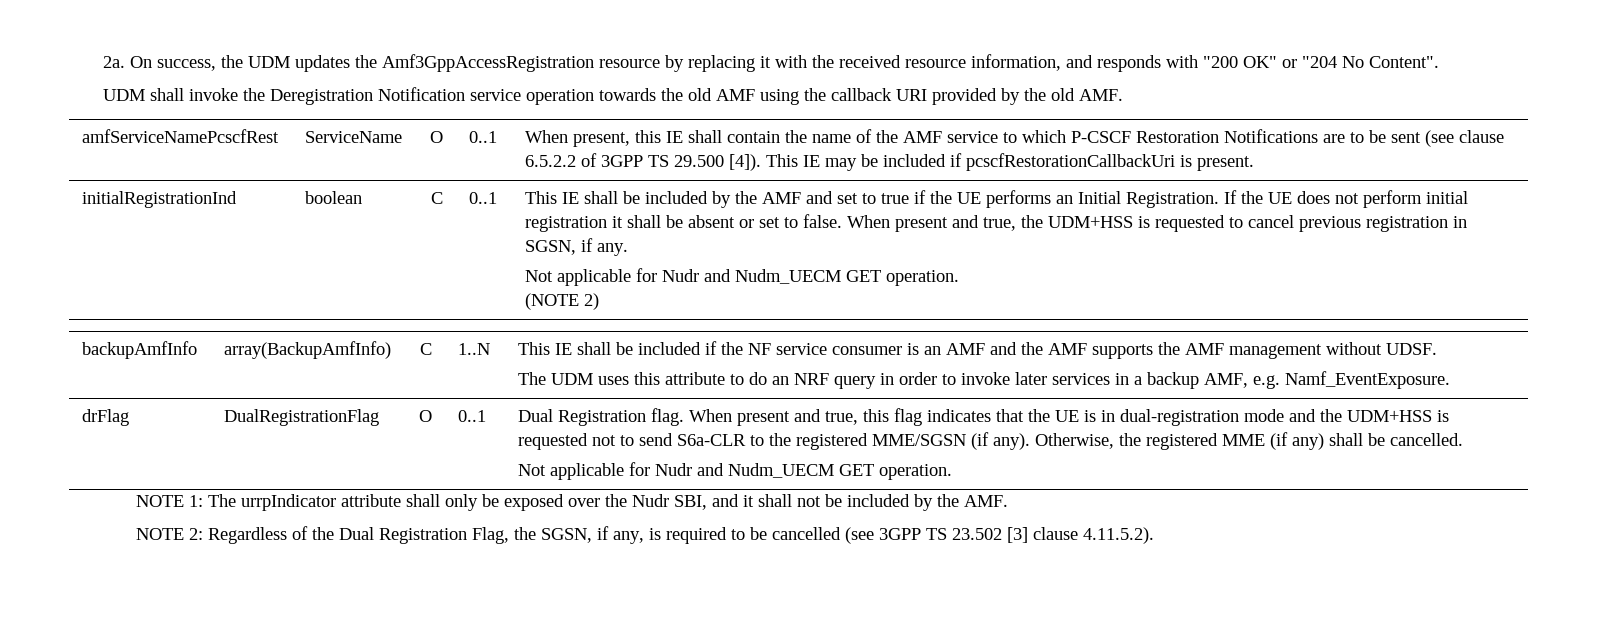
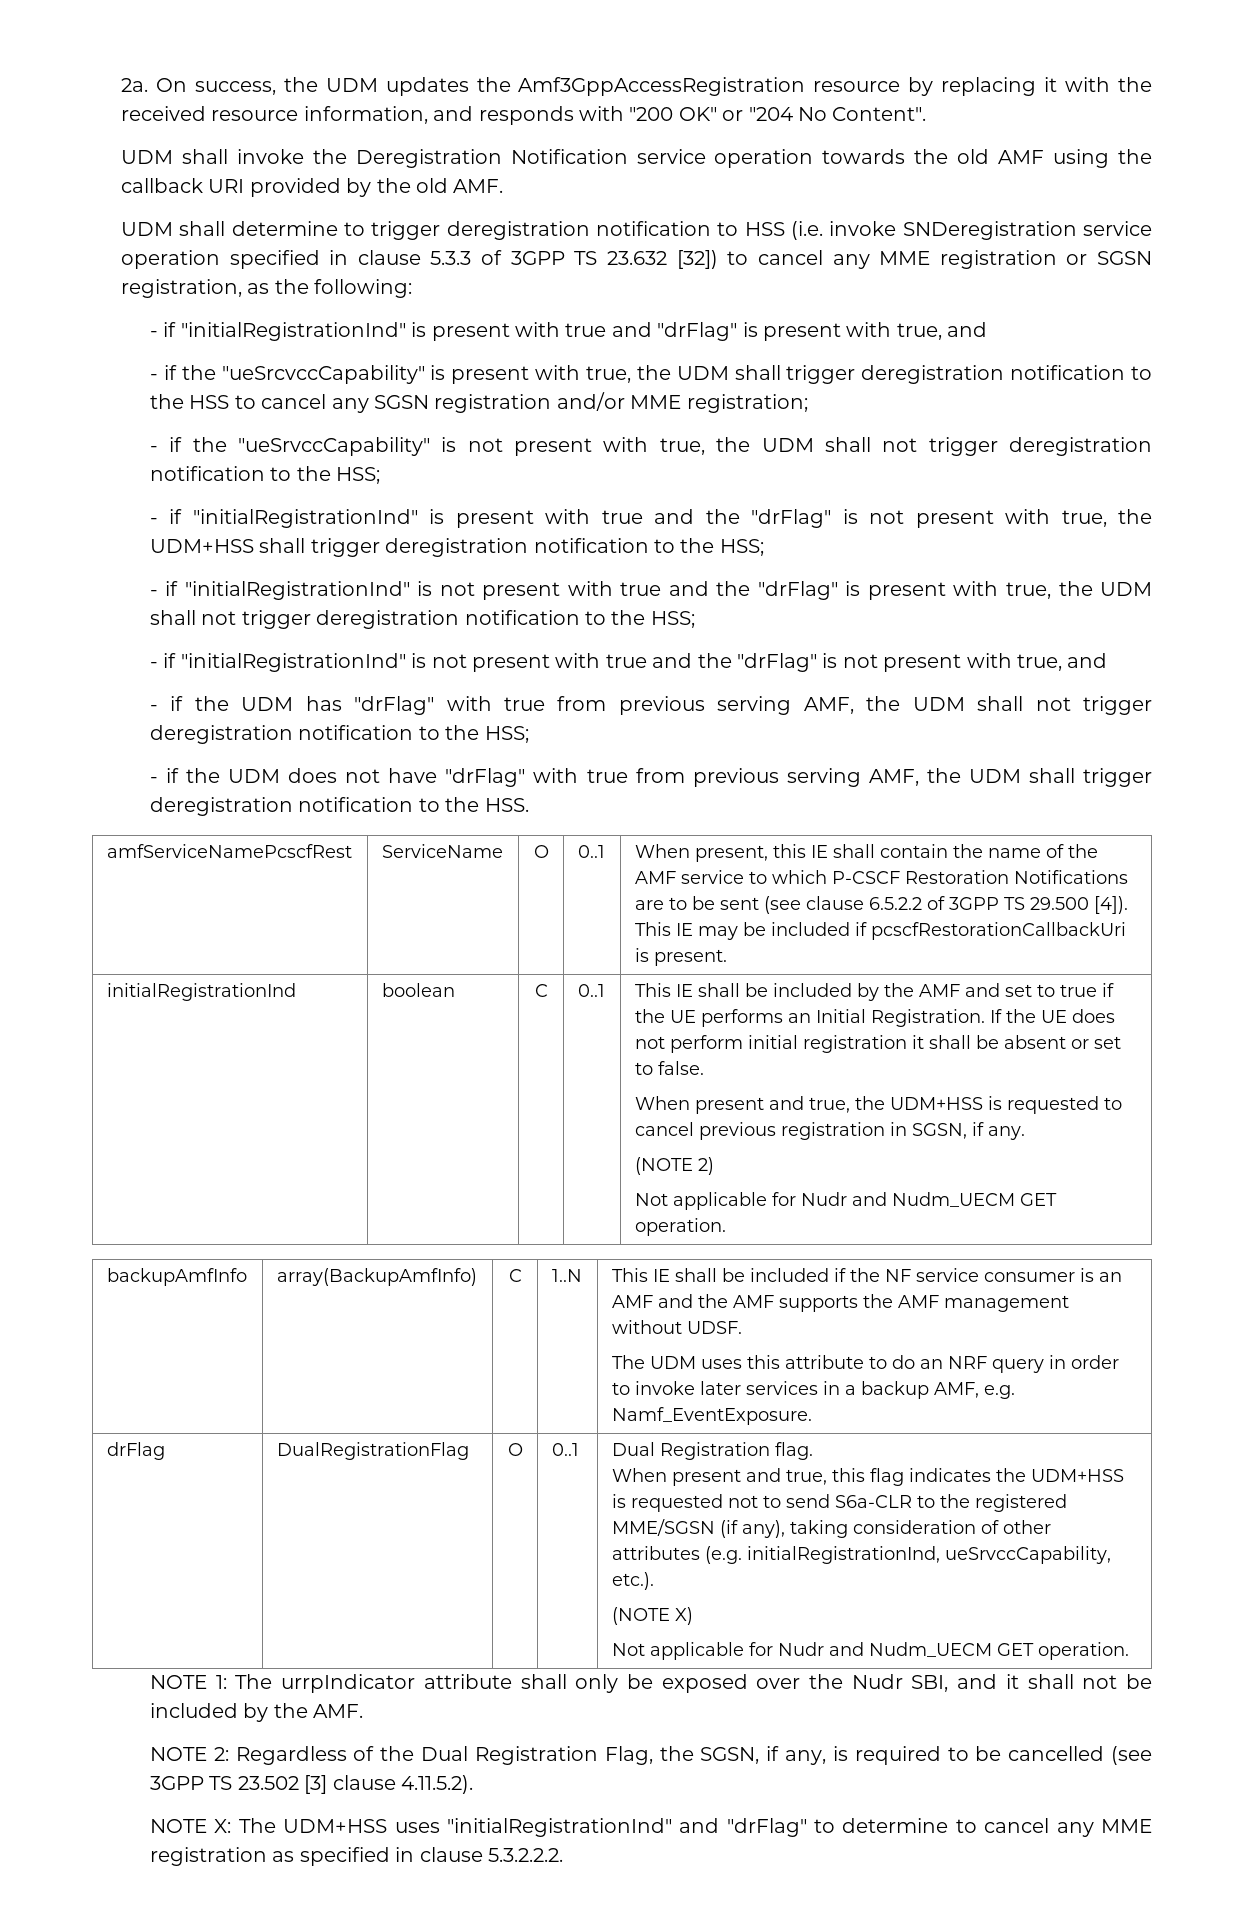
+ UDM shall determine to trigger deregistration notification to HSS (i.e. invoke SNDeregistration service operation specified in clause 5.3.3 of 3GPP TS 23.632 [32]) to cancel any MME registration or SGSN registration, as the following:
+ - if "initialRegistrationInd" is present with true and "drFlag" is present with true, and
+ - if the "ueSrcvccCapability" is present with true, the UDM shall trigger deregistration notification to the HSS to cancel any SGSN registration and/or MME registration;
+ - if the "ueSrvccCapability" is not present with true, the UDM shall not trigger deregistration notification to the HSS;
+ - if "initialRegistrationInd" is present with true and the "drFlag" is not present with true, the UDM+HSS shall trigger deregistration notification to the HSS;
+ - if "initialRegistrationInd" is not present with true and the "drFlag" is present with true, the UDM shall not trigger deregistration notification to the HSS;
+ - if "initialRegistrationInd" is not present with true and the "drFlag" is not present with true, and
+ - if the UDM has "drFlag" with true from previous serving AMF, the UDM shall not trigger deregistration notification to the HSS;
+ - if the UDM does not have "drFlag" with true from previous serving AMF, the UDM shall trigger deregistration notification to the HSS.
- If the UE does not perform initial registration it shall be absent or set to false. When present and true, the UDM+HSS is requested to cancel previous registration in SGSN, if any.
+ If the UE does not perform initial registration it shall be absent or set to false.
+ When present and true, the UDM+HSS is requested to cancel previous registration in SGSN, if any.
+ (NOTE 2)
  Not applicable for Nudr and Nudm_UECM GET operation.
- (NOTE 2)
- Dual Registration flag. When present and true, this flag indicates that the UE is in dual-registration mode and the UDM+HSS is requested not to send S6a-CLR to the registered MME/SGSN (if any). Otherwise, the registered MME (if any) shall be cancelled.
+ Dual Registration flag.
+ When present and true, this flag indicates the UDM+HSS is requested not to send S6a-CLR to the registered MME/SGSN (if any), taking consideration of other attributes (e.g. initialRegistrationInd, ueSrvccCapability, etc.).
+ (NOTE X)
+ NOTE X: The UDM+HSS uses "initialRegistrationInd" and "drFlag" to determine to cancel any MME registration as specified in clause 5.3.2.2.2.

